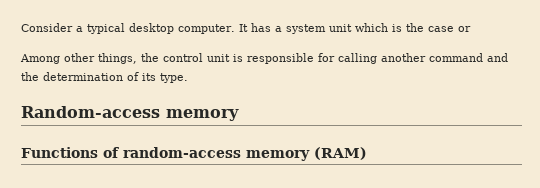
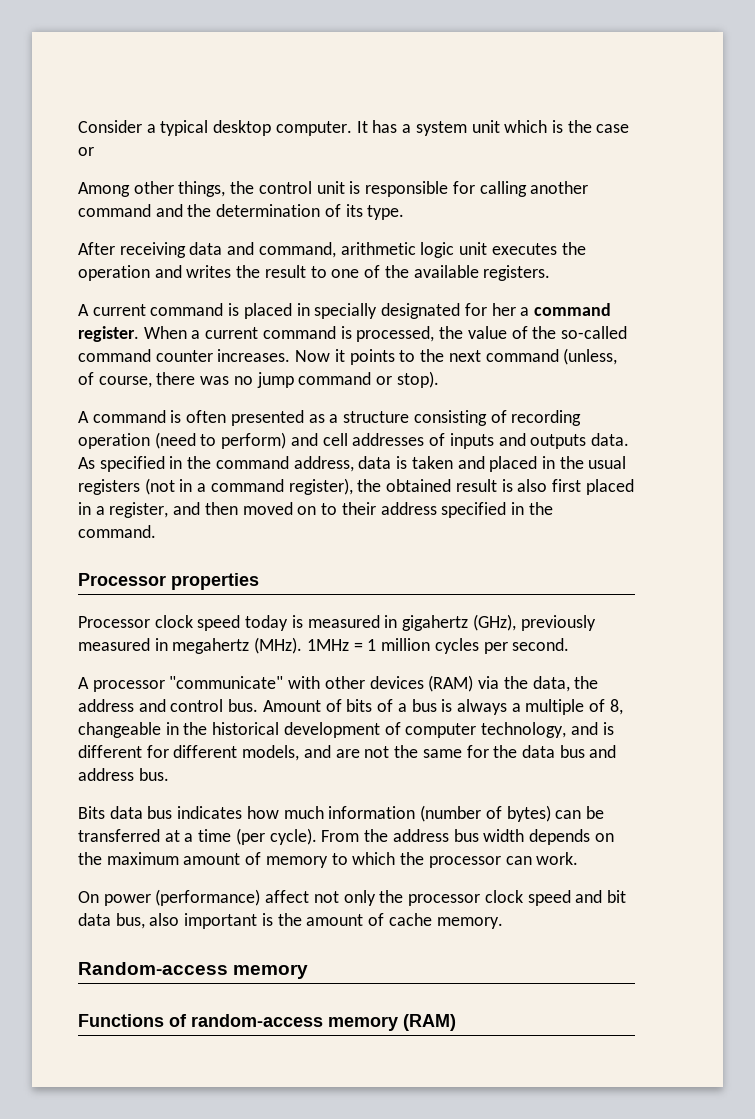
+ After receiving data and command, arithmetic logic unit executes the operation and writes the result to one of the available registers.
+ A current command is placed in specially designated for her a command register. When a current command is processed, the value of the so-called command counter increases. Now it points to the next command (unless, of course, there was no jump command or stop).
+ A command is often presented as a structure consisting of recording operation (need to perform) and cell addresses of inputs and outputs data. As specified in the command address, data is taken and placed in the usual registers (not in a command register), the obtained result is also first placed in a register, and then moved on to their address specified in the command.
+ Processor properties
+ Processor clock speed today is measured in gigahertz (GHz), previously measured in megahertz (MHz). 1MHz = 1 million cycles per second.
+ A processor "communicate" with other devices (RAM) via the data, the address and control bus. Amount of bits of a bus is always a multiple of 8, changeable in the historical development of computer technology, and is different for different models, and are not the same for the data bus and address bus.
+ Bits data bus indicates how much information (number of bytes) can be transferred at a time (per cycle). From the address bus width depends on the maximum amount of memory to which the processor can work.
+ On power (performance) affect not only the processor clock speed and bit data bus, also important is the amount of cache memory.

